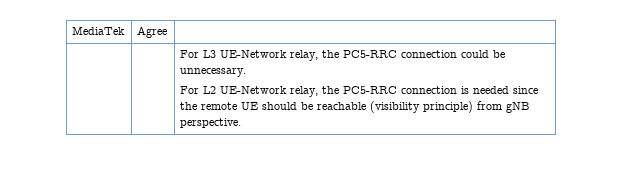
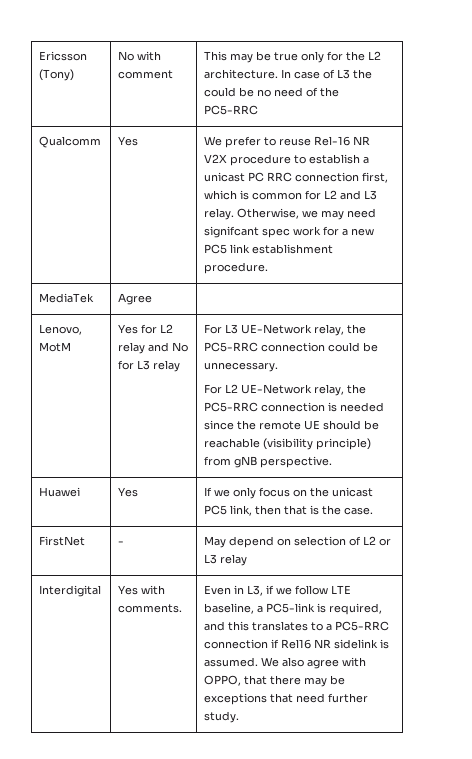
+ Ericsson (Tony) | No with comment | This may be true only for the L2 architecture. In case of L3 the could be no need of the PC5-RRC
+ Qualcomm | Yes | We prefer to reuse Rel-16 NR V2X procedure to establish a unicast PC RRC connection first, which is common for L2 and L3 relay. Otherwise, we may need signifcant spec work for a new PC5 link establishment procedure.
  MediaTek | Agree |
- | | For L3 UE-Network relay, the PC5-RRC connection could be unnecessary.
+ Lenovo, MotM | Yes for L2 relay and No for L3 relay | For L3 UE-Network relay, the PC5-RRC connection could be unnecessary.
+ Huawei | Yes | If we only focus on the unicast PC5 link, then that is the case.
+ FirstNet | - | May depend on selection of L2 or L3 relay
+ Interdigital | Yes with comments. | Even in L3, if we follow LTE baseline, a PC5-link is required, and this translates to a PC5-RRC connection if Rel16 NR sidelink is assumed. We also agree with OPPO, that there may be exceptions that need further study.

